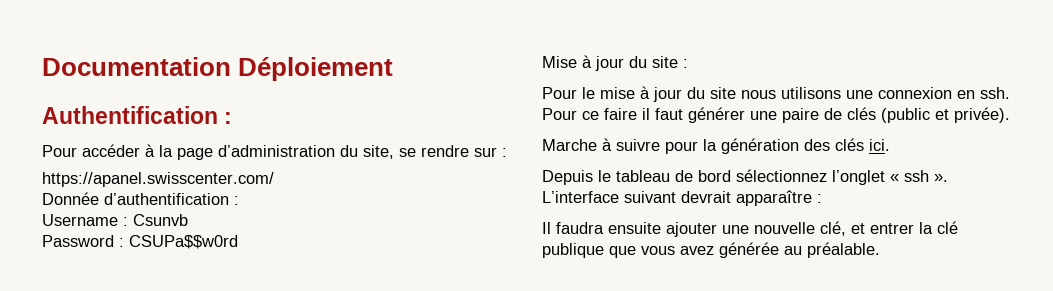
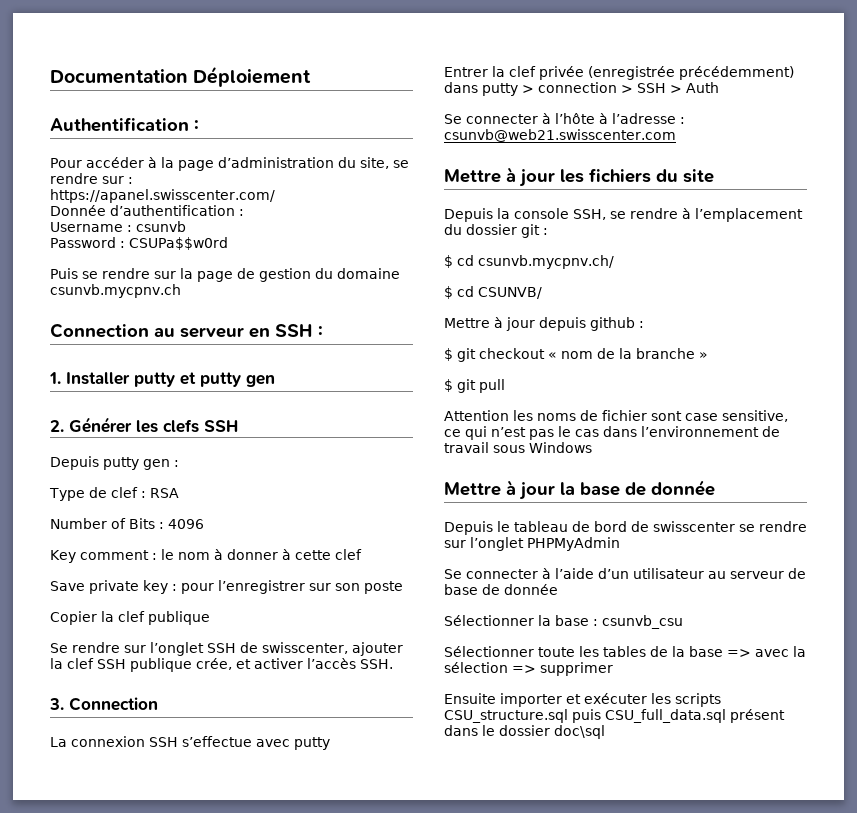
- Username : Csunvb
+ Username : csunvb
- Mise à jour du site :
- Pour le mise à jour du site nous utilisons une connexion en ssh. Pour ce faire il faut générer une paire de clés (public et privée).
- Marche à suivre pour la génération des clés ici.
+ Puis se rendre sur la page de gestion du domaine csunvb.mycpnv.ch
+ Connection au serveur en SSH :
+ 1. Installer putty et putty gen
+ 2. Générer les clefs SSH
+ Depuis putty gen :
+ Type de clef : RSA
+ Number of Bits : 4096
+ Key comment : le nom à donner à cette clef
+ Save private key : pour l’enregistrer sur son poste
+ Copier la clef publique
+ Se rendre sur l’onglet SSH de swisscenter, ajouter la clef SSH publique crée, et activer l’accès SSH.
+ 3. Connection
+ La connexion SSH s’effectue avec putty
+ Entrer la clef privée (enregistrée précédemment) dans putty > connection > SSH > Auth
+ Se connecter à l’hôte à l’adresse : csunvb@web21.swisscenter.com
+ Mettre à jour les fichiers du site
+ Depuis la console SSH, se rendre à l’emplacement du dossier git :
+ $ cd csunvb.mycpnv.ch/
+ $ cd CSUNVB/
+ Mettre à jour depuis github :
+ $ git checkout « nom de la branche »
+ $ git pull
+ Attention les noms de fichier sont case sensitive, ce qui n’est pas le cas dans l’environnement de travail sous Windows
+ Mettre à jour la base de donnée
- Depuis le tableau de bord sélectionnez l’onglet « ssh ». L’interface suivant devrait apparaître :
- Il faudra ensuite ajouter une nouvelle clé, et entrer la clé publique que vous avez générée au préalable.
+ Depuis le tableau de bord de swisscenter se rendre sur l’onglet PHPMyAdmin
+ Se connecter à l’aide d’un utilisateur au serveur de base de donnée
+ Sélectionner la base : csunvb_csu
+ Sélectionner toute les tables de la base => avec la sélection => supprimer
+ Ensuite importer et exécuter les scripts CSU_structure.sql puis CSU_full_data.sql présent dans le dossier doc\sql

